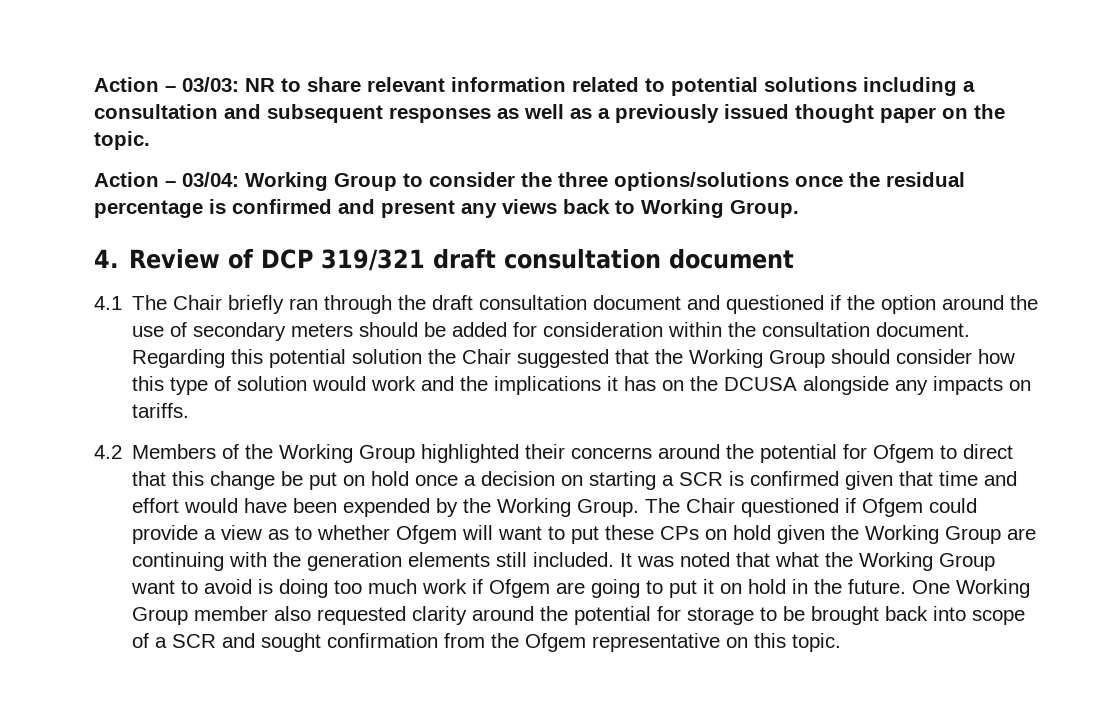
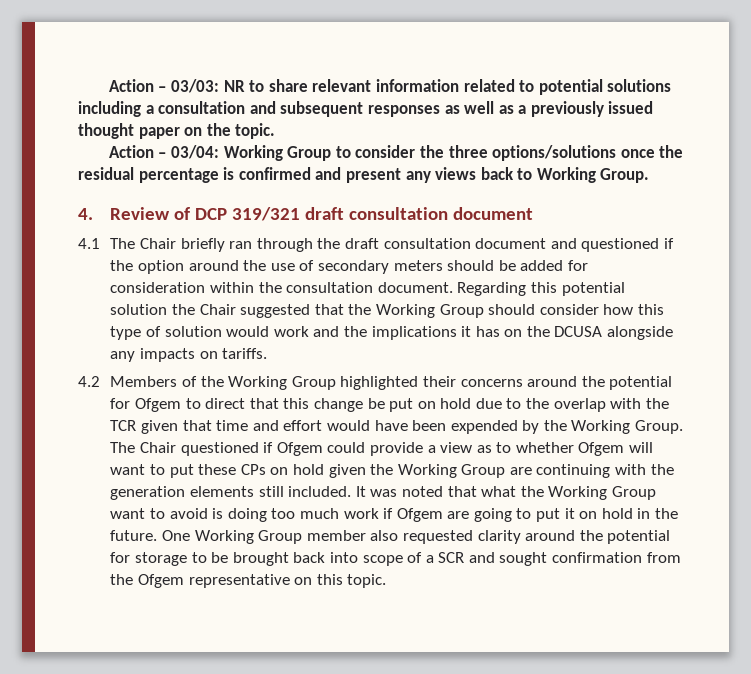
- 4.2 Members of the Working Group highlighted their concerns around the potential for Ofgem to direct that this change be put on hold once a decision on starting a SCR is confirmed given that time and effort would have been expended by the Working Group.
+ 4.2 Members of the Working Group highlighted their concerns around the potential for Ofgem to direct that this change be put on hold due to the overlap with the TCR given that time and effort would have been expended by the Working Group.

